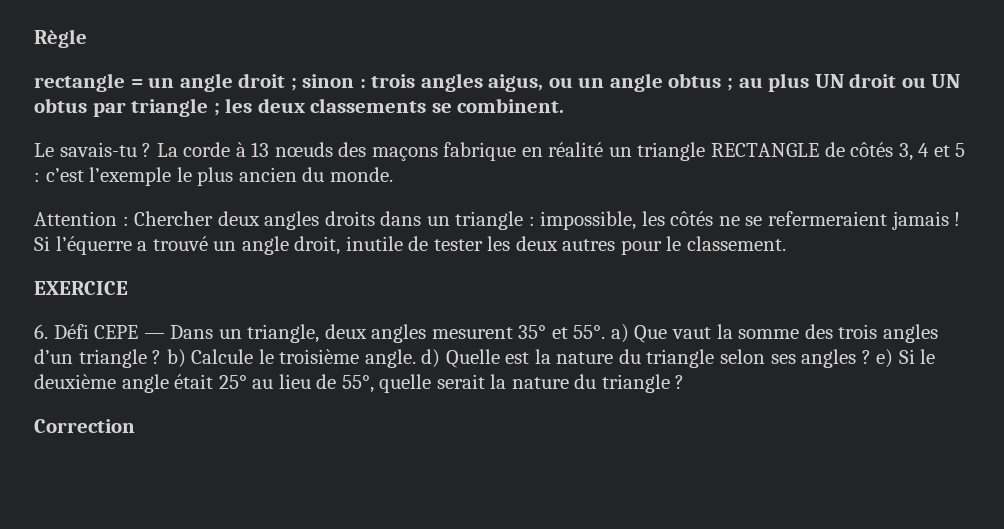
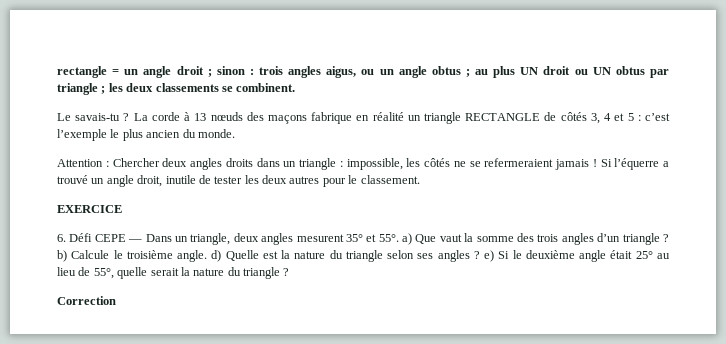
- Règle

